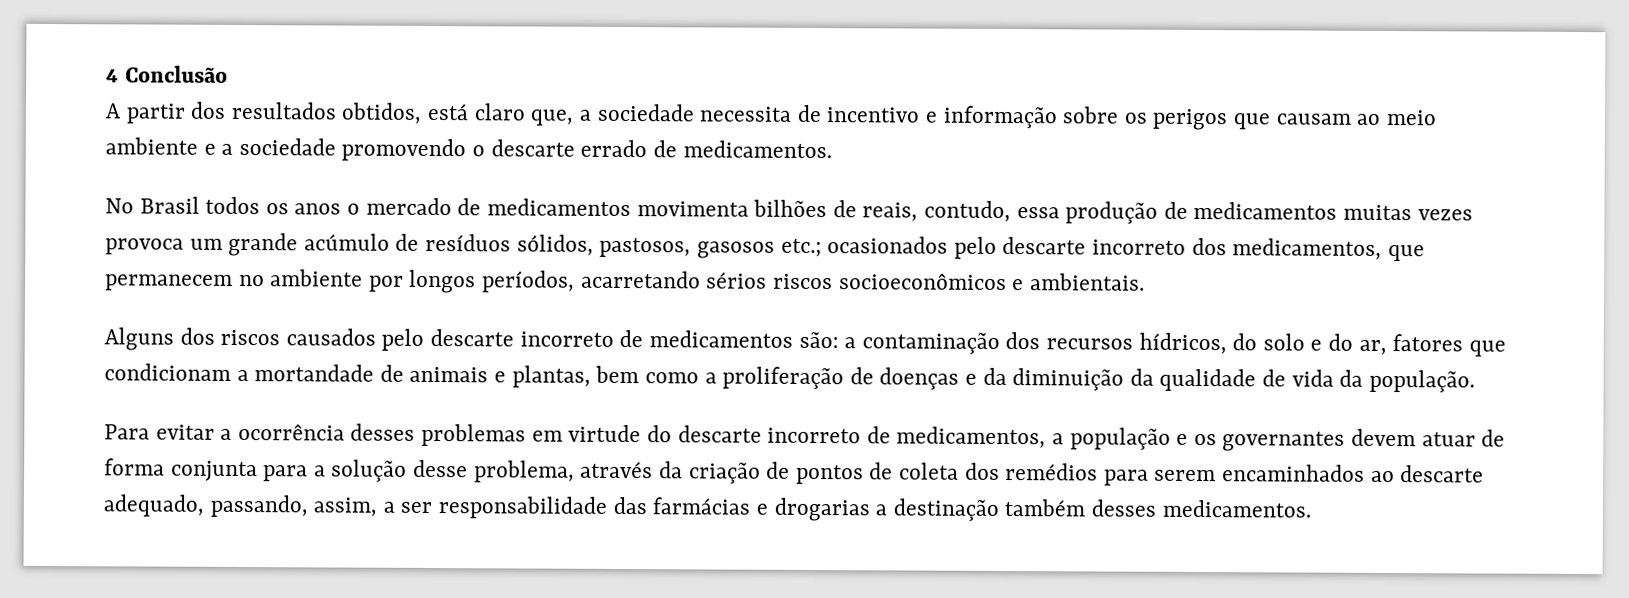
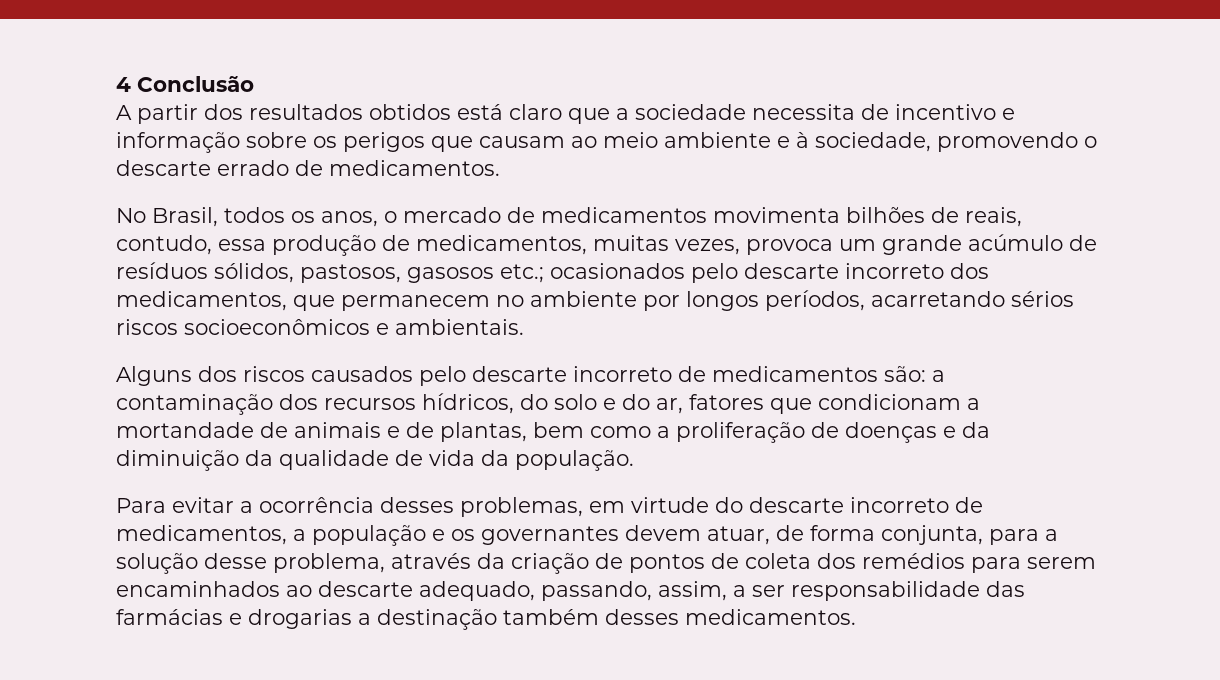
- A partir dos resultados obtidos, está claro que, a sociedade necessita de incentivo e informação sobre os perigos que causam ao meio ambiente e a sociedade promovendo o descarte errado de medicamentos.
+ A partir dos resultados obtidos está claro que a sociedade necessita de incentivo e informação sobre os perigos que causam ao meio ambiente e à sociedade, promovendo o descarte errado de medicamentos.
- No Brasil todos os anos o mercado de medicamentos movimenta bilhões de reais, contudo, essa produção de medicamentos muitas vezes provoca um grande acúmulo de resíduos sólidos, pastosos, gasosos etc.; ocasionados pelo descarte incorreto dos medicamentos, que permanecem no ambiente por longos períodos, acarretando sérios riscos socioeconômicos e ambientais.
+ No Brasil, todos os anos, o mercado de medicamentos movimenta bilhões de reais, contudo, essa produção de medicamentos, muitas vezes, provoca um grande acúmulo de resíduos sólidos, pastosos, gasosos etc.; ocasionados pelo descarte incorreto dos medicamentos, que permanecem no ambiente por longos períodos, acarretando sérios riscos socioeconômicos e ambientais.
- Alguns dos riscos causados pelo descarte incorreto de medicamentos são: a contaminação dos recursos hídricos, do solo e do ar, fatores que condicionam a mortandade de animais e plantas, bem como a proliferação de doenças e da diminuição da qualidade de vida da população.
+ Alguns dos riscos causados pelo descarte incorreto de medicamentos são: a contaminação dos recursos hídricos, do solo e do ar, fatores que condicionam a mortandade de animais e de plantas, bem como a proliferação de doenças e da diminuição da qualidade de vida da população.
- Para evitar a ocorrência desses problemas em virtude do descarte incorreto de medicamentos, a população e os governantes devem atuar de forma conjunta para a solução desse problema, através da criação de pontos de coleta dos remédios para serem encaminhados ao descarte adequado, passando, assim, a ser responsabilidade das farmácias e drogarias a destinação também desses medicamentos.
+ Para evitar a ocorrência desses problemas, em virtude do descarte incorreto de medicamentos, a população e os governantes devem atuar, de forma conjunta, para a solução desse problema, através da criação de pontos de coleta dos remédios para serem encaminhados ao descarte adequado, passando, assim, a ser responsabilidade das farmácias e drogarias a destinação também desses medicamentos.

